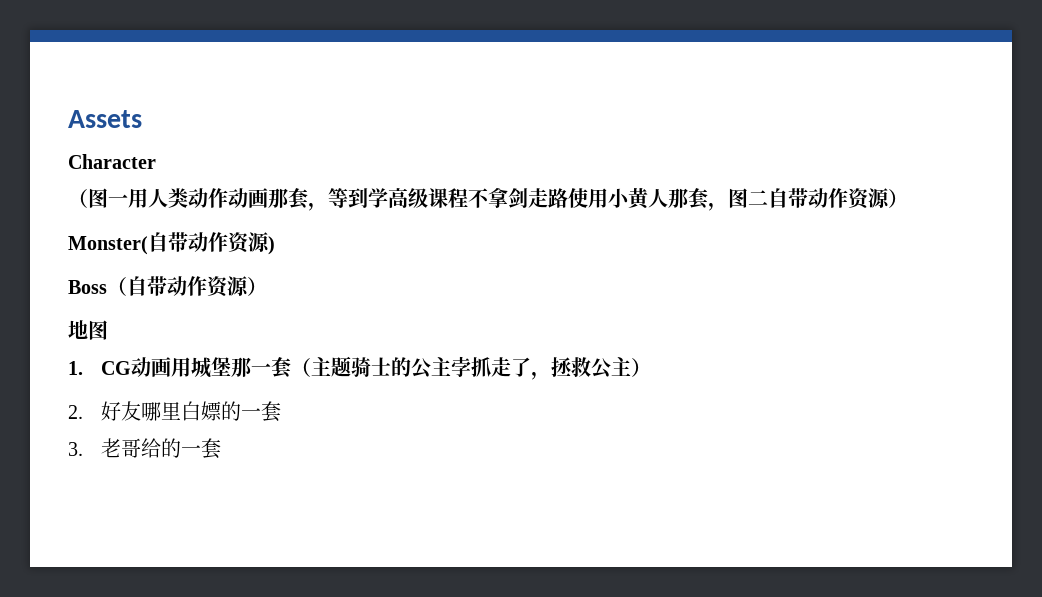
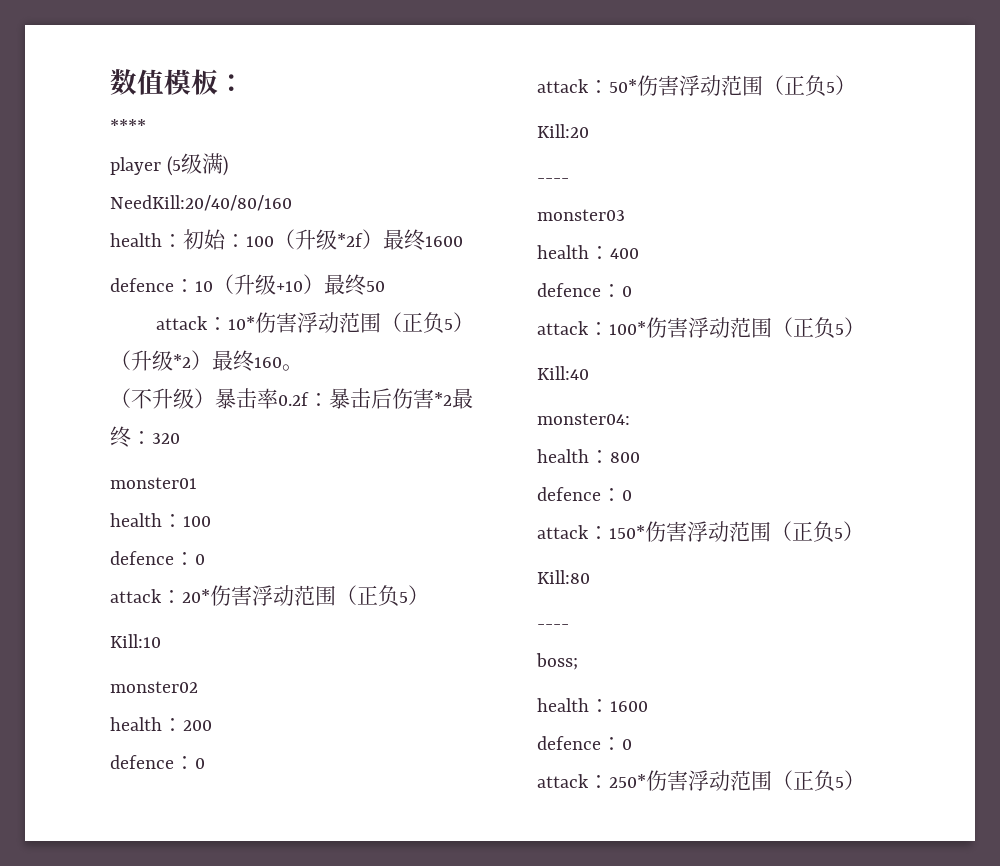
- Assets
- Character
- （图一用人类动作动画那套，等到学高级课程不拿剑走路使用小黄人那套，图二自带动作资源）
- Monster(自带动作资源)
- Boss（自带动作资源）
- 地图
- 1. CG动画用城堡那一套（主题骑士的公主孛抓走了，拯救公主）
- 2.好友哪里白嫖的一套
- 3.老哥给的一套
+ 数值模板：
+ ****
+ player (5级满)
+ NeedKill:20/40/80/160
+ health：初始：100（升级*2f）最终1600
+ defence：10（升级+10）最终50
+ attack：10*伤害浮动范围（正负5）（升级*2）最终160。
+ （不升级）暴击率0.2f：暴击后伤害*2最终：320
+ monster01
+ health：100
+ defence：0
+ attack：20*伤害浮动范围（正负5）
+ Kill:10
+ monster02
+ health：200
+ defence：0
+ attack：50*伤害浮动范围（正负5）
+ Kill:20
+ ----
+ monster03
+ health：400
+ defence：0
+ attack：100*伤害浮动范围（正负5）
+ Kill:40
+ monster04:
+ health：800
+ defence：0
+ attack：150*伤害浮动范围（正负5）
+ Kill:80
+ ----
+ boss;
+ health：1600
+ defence：0
+ attack：250*伤害浮动范围（正负5）

